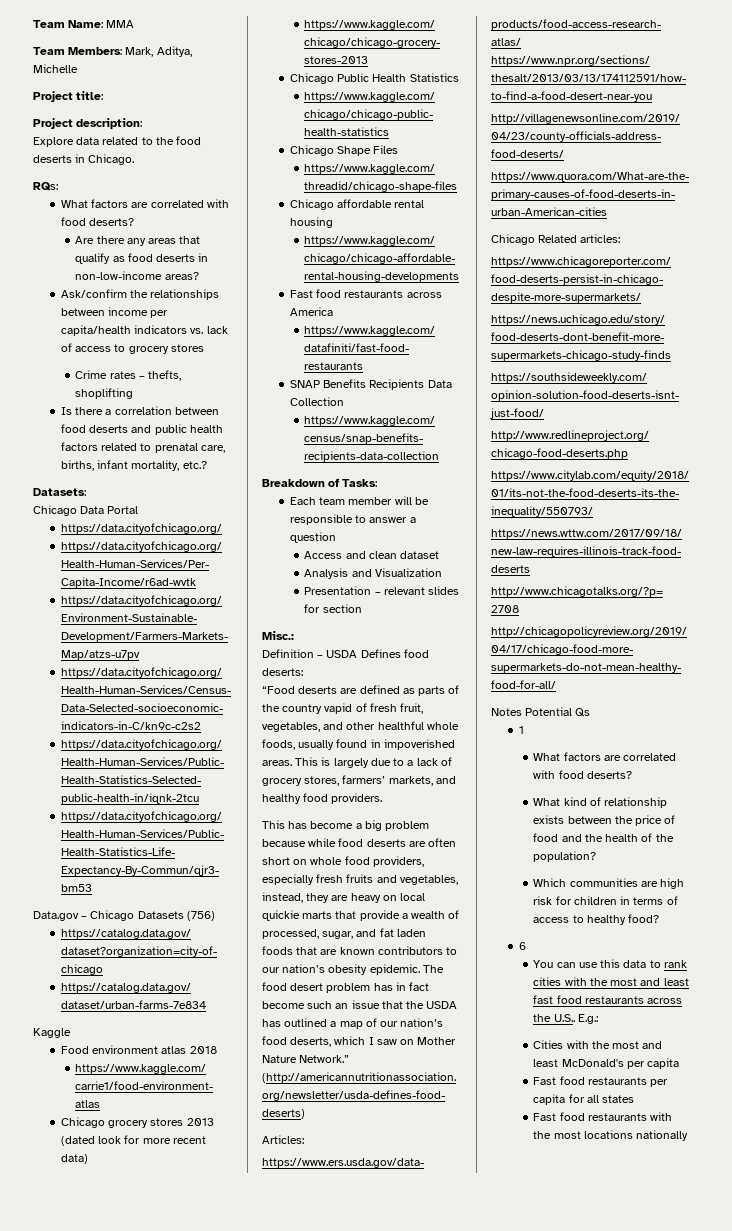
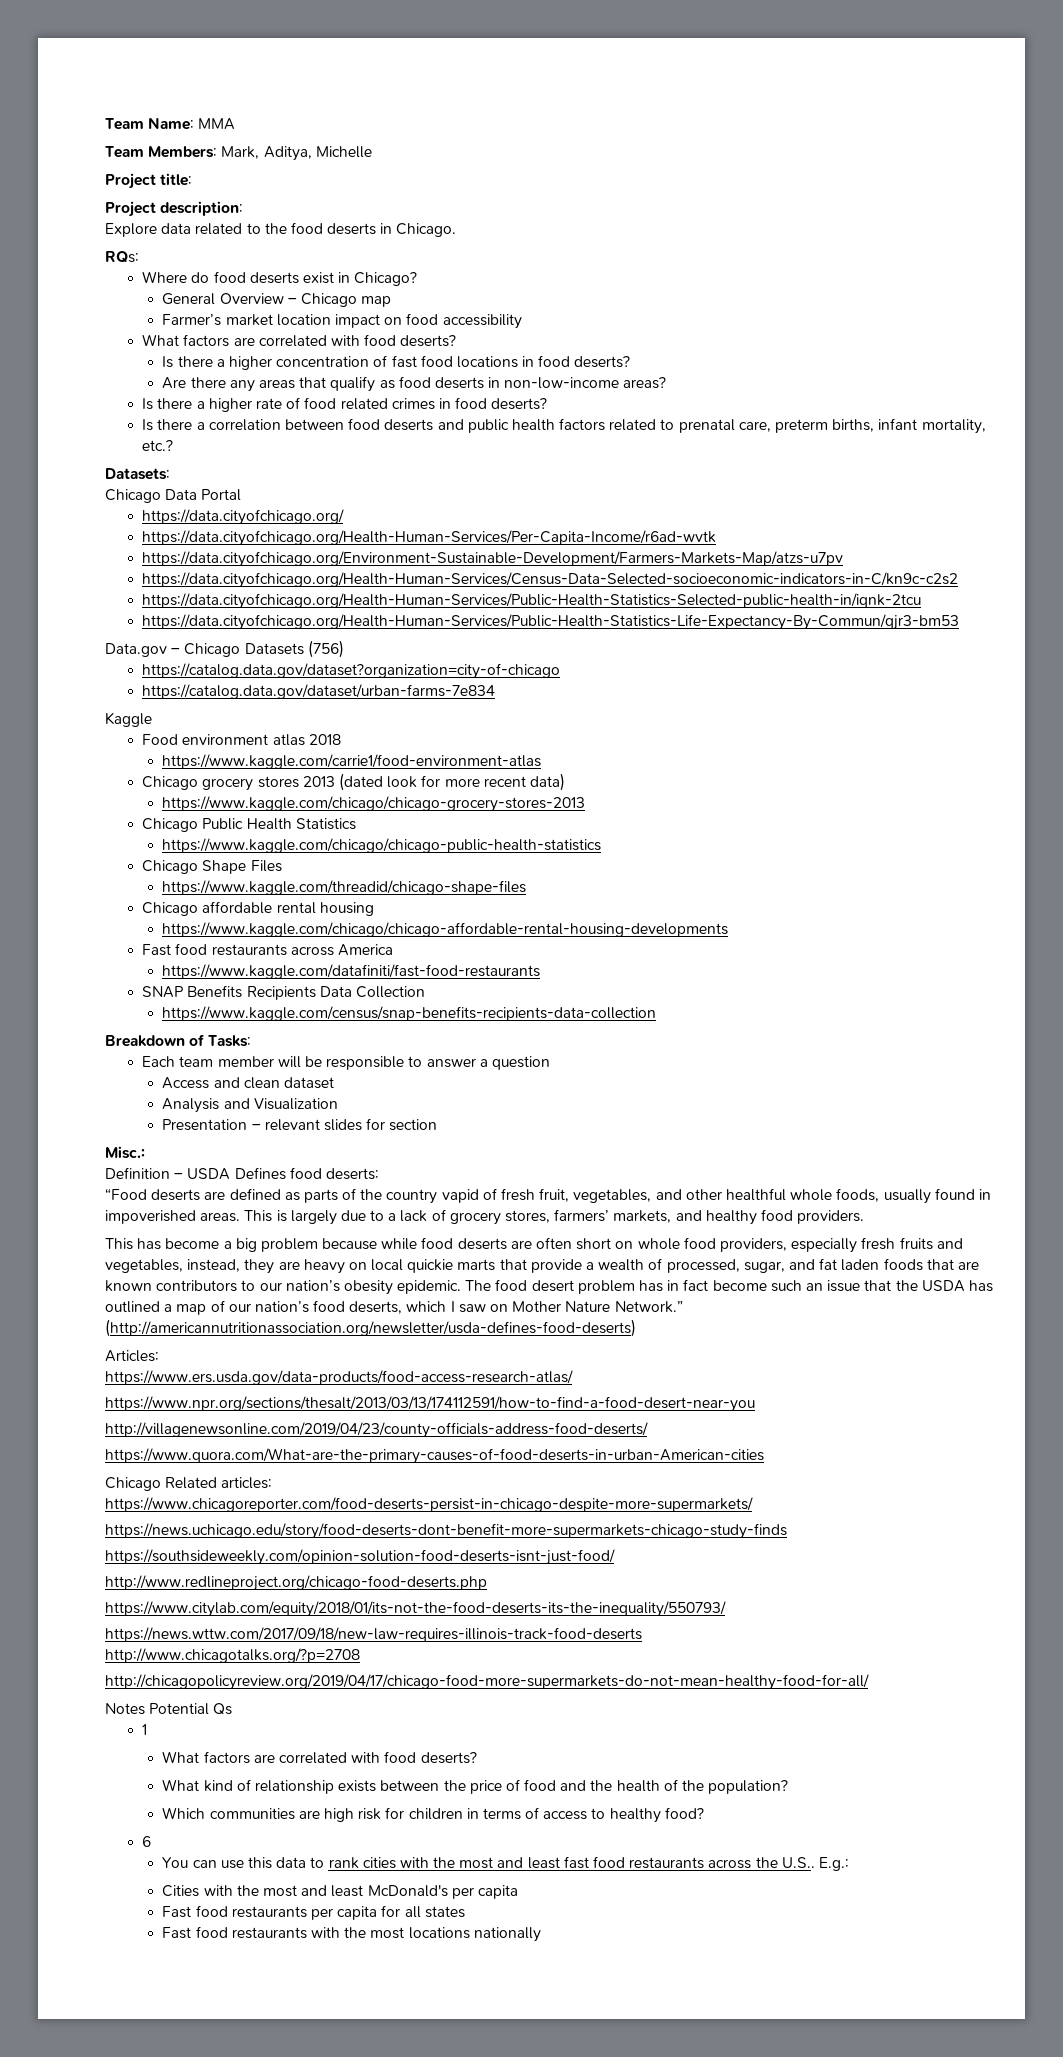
  RQs:
+ Where do food deserts exist in Chicago?
+ General Overview – Chicago map
+ Farmer’s market location impact on food accessibility
  What factors are correlated with food deserts?
+ Is there a higher concentration of fast food locations in food deserts?
- Ask/confirm the relationships between income per capita/health indicators vs. lack of access to grocery stores
- Crime rates – thefts, shoplifting
+ Is there a higher rate of food related crimes in food deserts?
- Is there a correlation between food deserts and public health factors related to prenatal care, births, infant mortality, etc.?
+ Is there a correlation between food deserts and public health factors related to prenatal care, preterm births, infant mortality, etc.?

